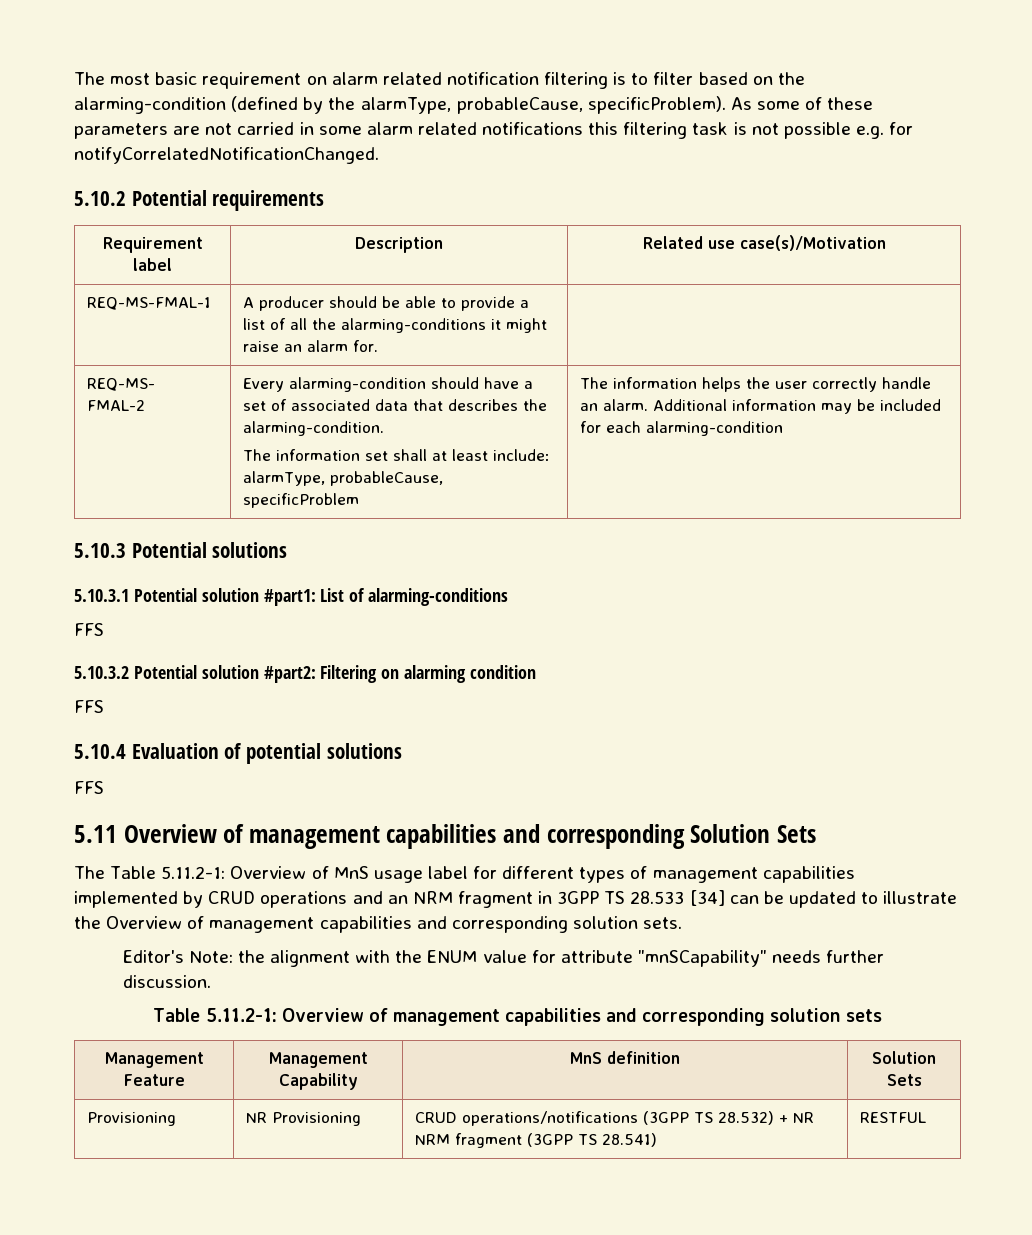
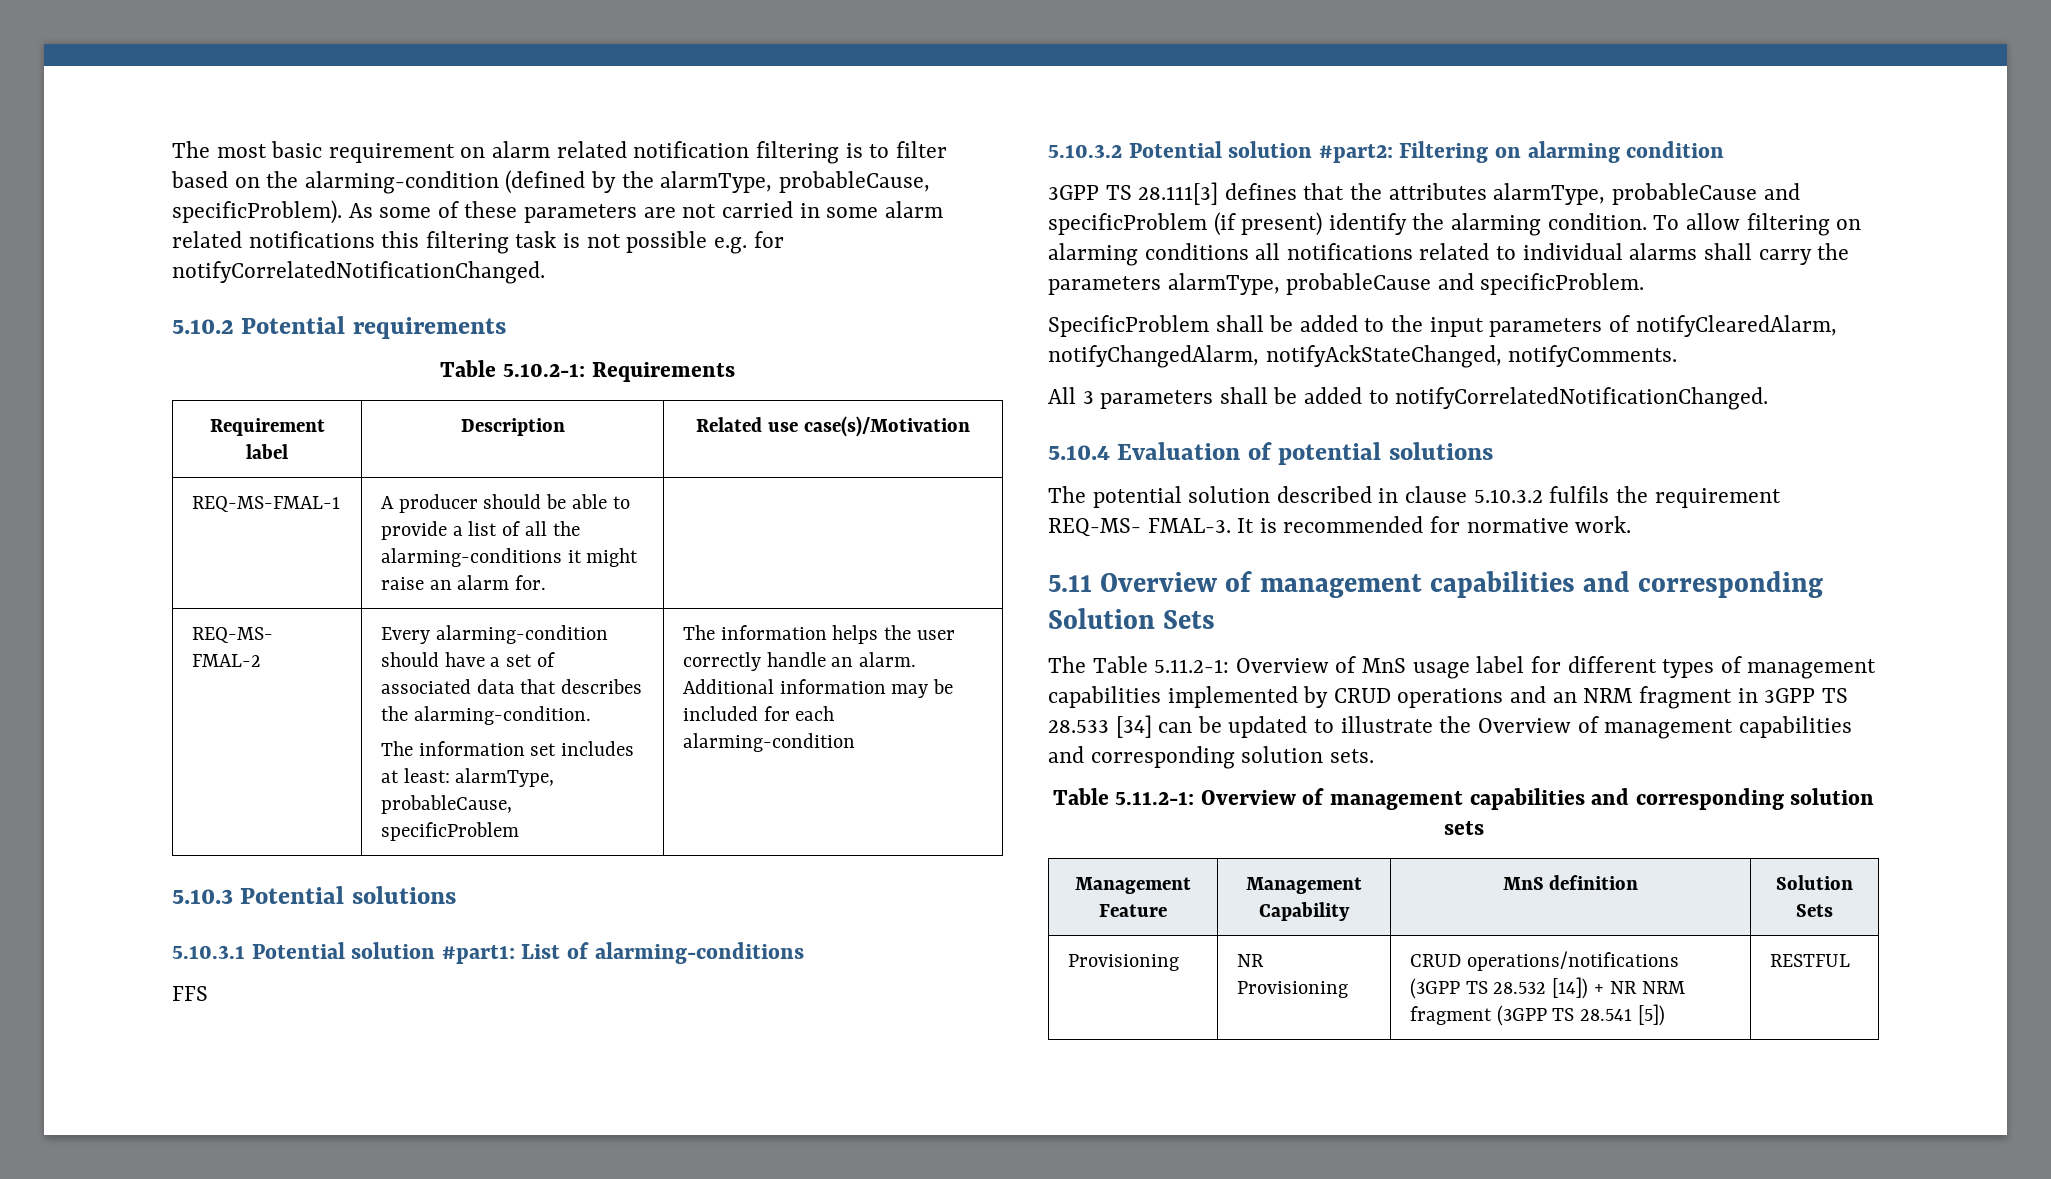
+ Table 5.10.2-1: Requirements
- The information set shall at least include: alarmType, probableCause, specificProblem
+ The information set includes at least: alarmType, probableCause, specificProblem
  5.10.3.2 Potential solution #part2: Filtering on alarming condition
- FFS
+ 3GPP TS 28.111[3] defines that the attributes alarmType, probableCause and specificProblem (if present) identify the alarming condition. To allow filtering on alarming conditions all notifications related to individual alarms shall carry the parameters alarmType, probableCause and specificProblem.
+ SpecificProblem shall be added to the input parameters of notifyClearedAlarm, notifyChangedAlarm, notifyAckStateChanged, notifyComments.
+ All 3 parameters shall be added to notifyCorrelatedNotificationChanged.
  5.10.4 Evaluation of potential solutions
- FFS
+ The potential solution described in clause 5.10.3.2 fulfils the requirement REQ-MS- FMAL-3. It is recommended for normative work.
- Editor's Note: the alignment with the ENUM value for attribute "mnSCapability" needs further discussion.
- Provisioning | NR Provisioning | CRUD operations/notifications (3GPP TS 28.532) + NR NRM fragment (3GPP TS 28.541) | RESTFUL
+ Provisioning | NR Provisioning | CRUD operations/notifications (3GPP TS 28.532 [14]) + NR NRM fragment (3GPP TS 28.541 [5]) | RESTFUL

